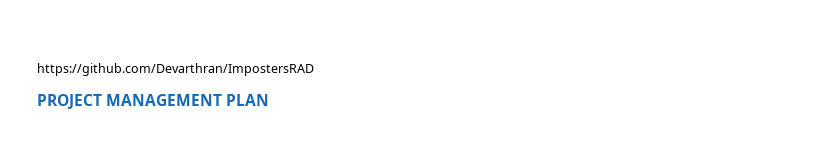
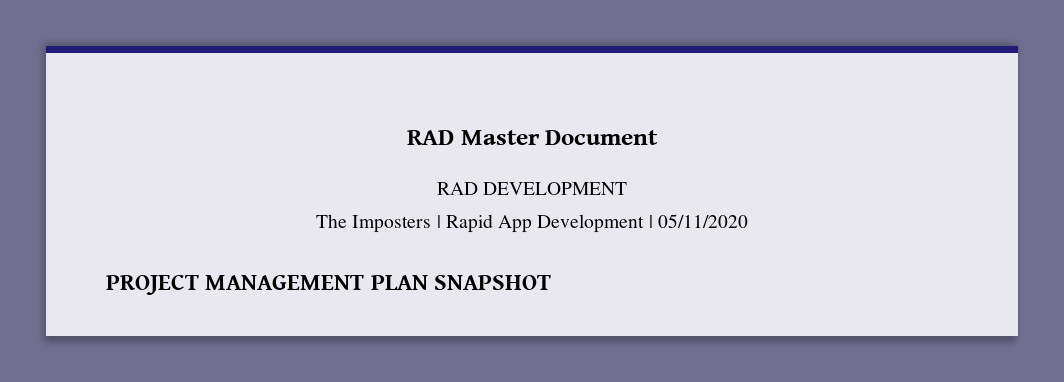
- https://github.com/Devarthran/ImpostersRAD
+ RAD Master Document
+ RAD DEVELOPMENT
+ The Imposters | Rapid App Development | 05/11/2020
- PROJECT MANAGEMENT PLAN
+ PROJECT MANAGEMENT PLAN SNAPSHOT

